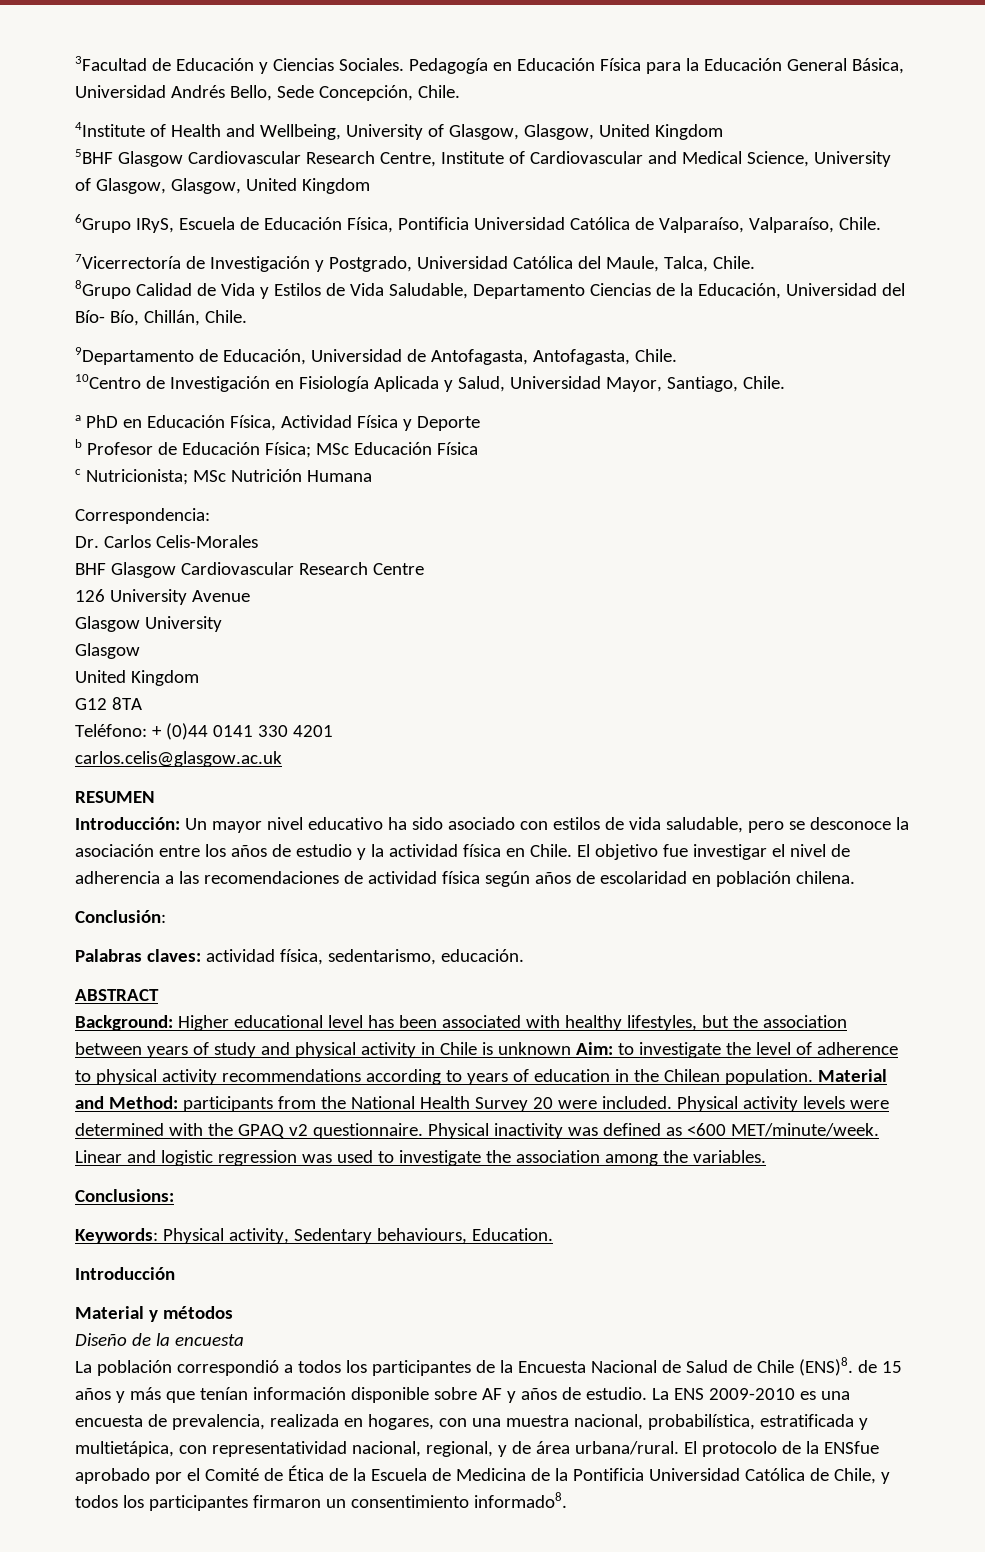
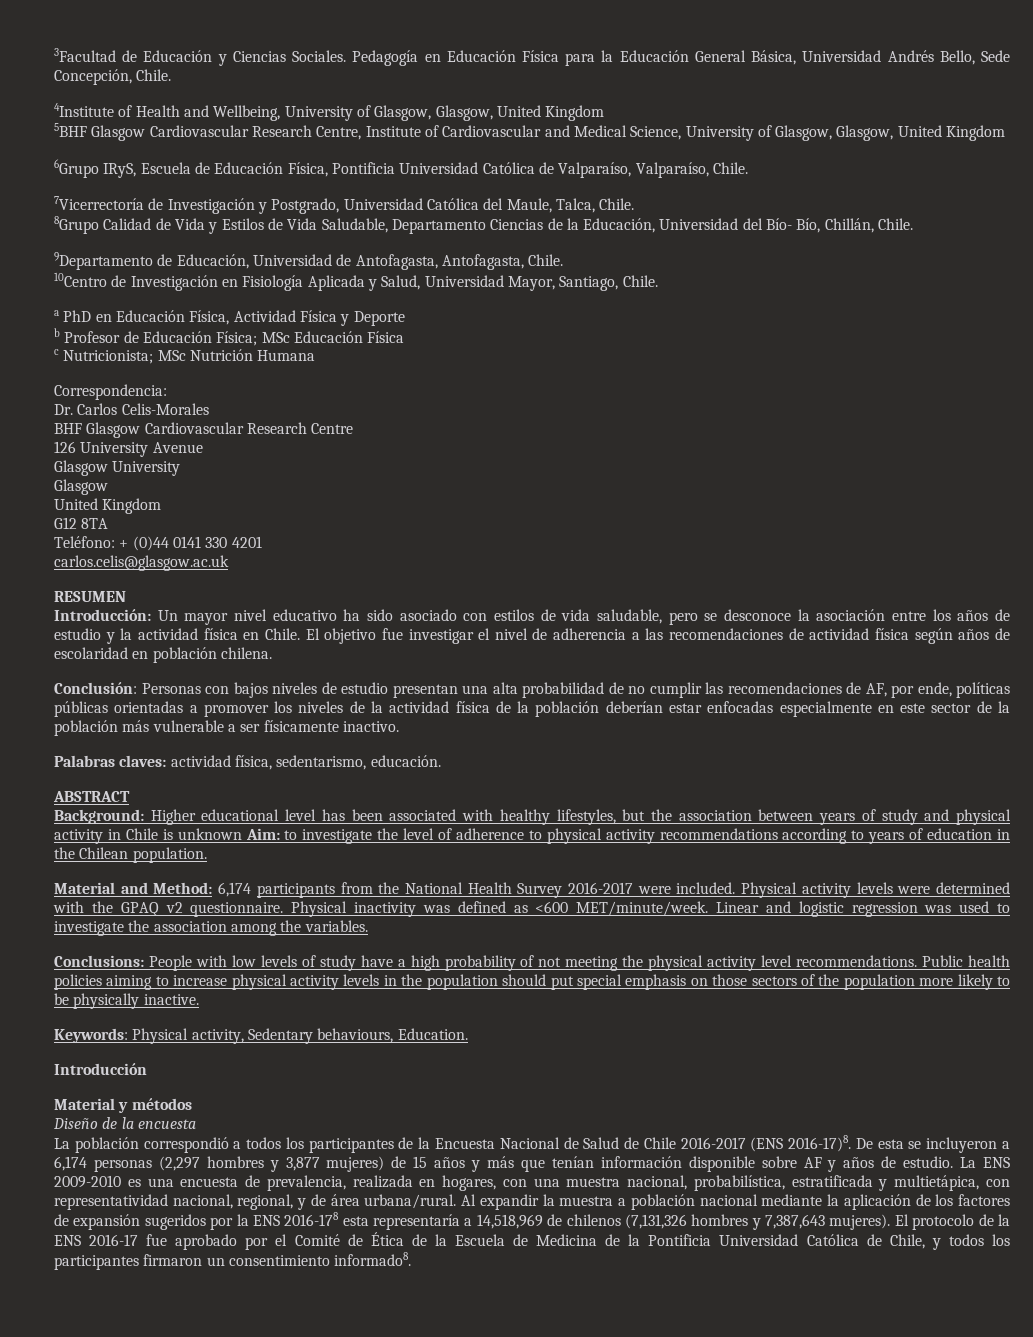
- Conclusión:
+ Conclusión: Personas con bajos niveles de estudio presentan una alta probabilidad de no cumplir las recomendaciones de AF, por ende, políticas públicas orientadas a promover los niveles de la actividad física de la población deberían estar enfocadas especialmente en este sector de la población más vulnerable a ser físicamente inactivo.
- Background: Higher educational level has been associated with healthy lifestyles, but the association between years of study and physical activity in Chile is unknown Aim: to investigate the level of adherence to physical activity recommendations according to years of education in the Chilean population. Material and Method: participants from the National Health Survey 20 were included.
+ Background: Higher educational level has been associated with healthy lifestyles, but the association between years of study and physical activity in Chile is unknown Aim: to investigate the level of adherence to physical activity recommendations according to years of education in the Chilean population.
+ Material and Method: 6,174 participants from the National Health Survey 2016-2017 were included.
- Conclusions:
+ Conclusions: People with low levels of study have a high probability of not meeting the physical activity level recommendations. Public health policies aiming to increase physical activity levels in the population should put special emphasis on those sectors of the population more likely to be physically inactive.
- La población correspondió a todos los participantes de la Encuesta Nacional de Salud de Chile (ENS)8. de 15 años y más que tenían información disponible sobre AF y años de estudio.
+ La población correspondió a todos los participantes de la Encuesta Nacional de Salud de Chile 2016-2017 (ENS 2016-17)8. De esta se incluyeron a 6,174 personas (2,297 hombres y 3,877 mujeres) de 15 años y más que tenían información disponible sobre AF y años de estudio.
+ Al expandir la muestra a población nacional mediante la aplicación de los factores de expansión sugeridos por la ENS 2016-178 esta representaría a 14,518,969 de chilenos (7,131,326 hombres y 7,387,643 mujeres).
- El protocolo de la ENSfue aprobado por el Comité de Ética de la Escuela de Medicina de la Pontificia Universidad Católica de Chile, y todos los participantes firmaron un consentimiento informado8.
+ El protocolo de la ENS 2016-17 fue aprobado por el Comité de Ética de la Escuela de Medicina de la Pontificia Universidad Católica de Chile, y todos los participantes firmaron un consentimiento informado8.

